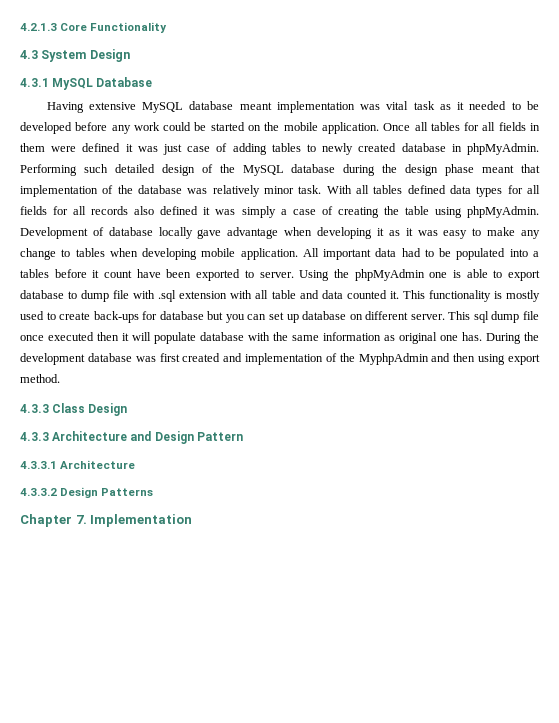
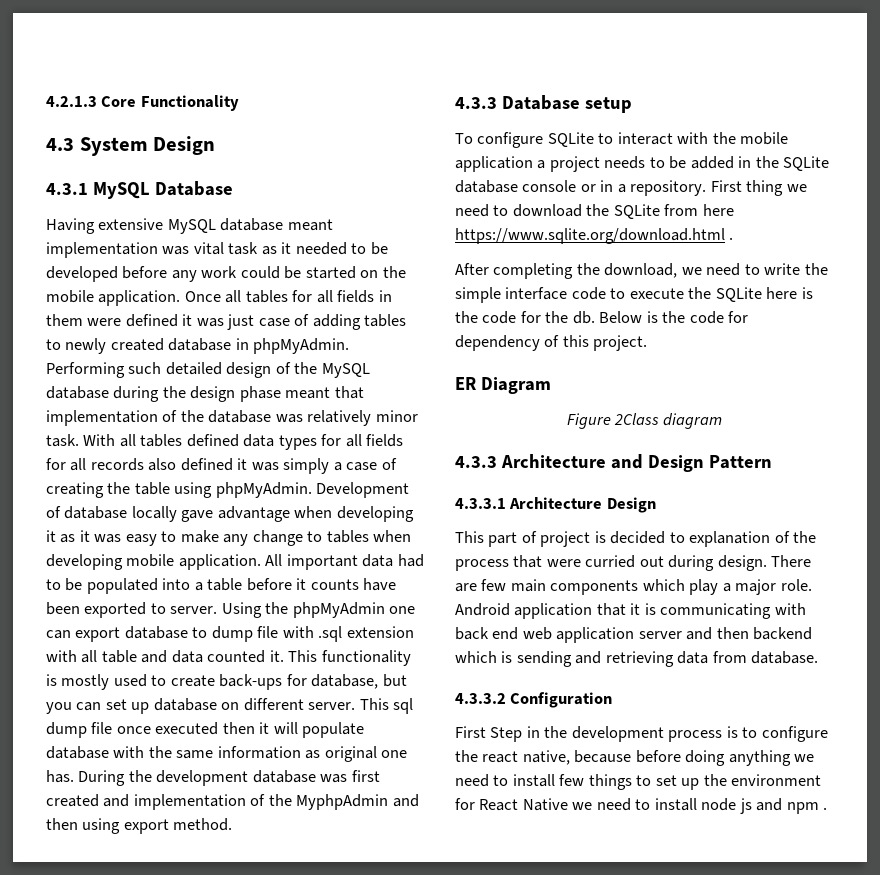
- All important data had to be populated into a tables before it count have been exported to server.
+ All important data had to be populated into a table before it counts have been exported to server.
- Using the phpMyAdmin one is able to export database to dump file with .sql extension with all table and data counted it.
+ Using the phpMyAdmin one can export database to dump file with .sql extension with all table and data counted it.
- This functionality is mostly used to create back-ups for database but you can set up database on different server.
+ This functionality is mostly used to create back-ups for database, but you can set up database on different server.
- 4.3.3 Class Design
+ 4.3.3 Database setup
+ To configure SQLite to interact with the mobile application a project needs to be added in the SQLite database console or in a repository. First thing we need to download the SQLite from here https://www.sqlite.org/download.html .
+ After completing the download, we need to write the simple interface code to execute the SQLite here is the code for the db. Below is the code for dependency of this project.
+ ER Diagram
+ Figure 2Class diagram
- 4.3.3.1 Architecture
- 4.3.3.2 Design Patterns
- Chapter 7. Implementation
+ 4.3.3.1 Architecture Design
+ This part of project is decided to explanation of the process that were curried out during design. There are few main components which play a major role. Android application that it is communicating with back end web application server and then backend which is sending and retrieving data from database.
+ 4.3.3.2 Configuration
+ First Step in the development process is to configure the react native, because before doing anything we need to install few things to set up the environment for React Native we need to install node js and npm .

